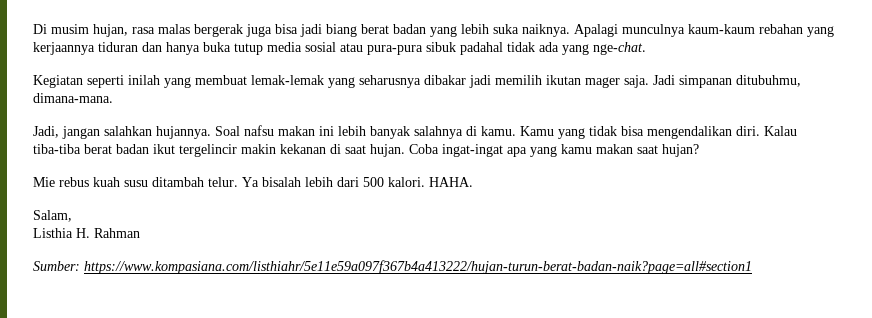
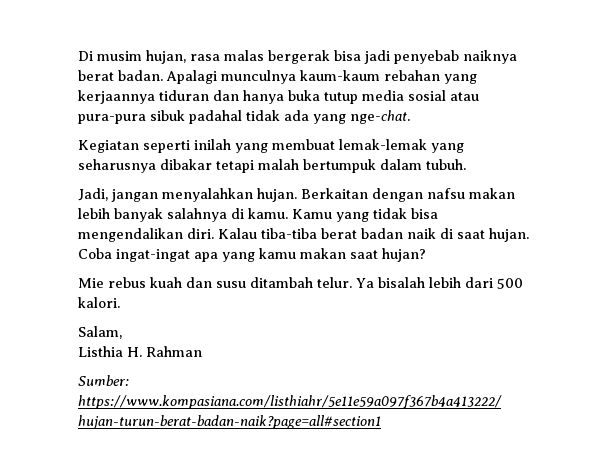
- Di musim hujan, rasa malas bergerak juga bisa jadi biang berat badan yang lebih suka naiknya.
+ Di musim hujan, rasa malas bergerak bisa jadi penyebab naiknya berat badan.
- Kegiatan seperti inilah yang membuat lemak-lemak yang seharusnya dibakar jadi memilih ikutan mager saja. Jadi simpanan ditubuhmu, dimana-mana.
- Jadi, jangan salahkan hujannya. Soal nafsu makan ini lebih banyak salahnya di kamu.
+ Kegiatan seperti inilah yang membuat lemak-lemak yang seharusnya dibakar tetapi malah bertumpuk dalam tubuh.
+ Jadi, jangan menyalahkan hujan. Berkaitan dengan nafsu makan lebih banyak salahnya di kamu.
- Kalau tiba-tiba berat badan ikut tergelincir makin kekanan di saat hujan.
+ Kalau tiba-tiba berat badan naik di saat hujan.
- Mie rebus kuah susu ditambah telur.
+ Mie rebus kuah dan susu ditambah telur.
- HAHA.

